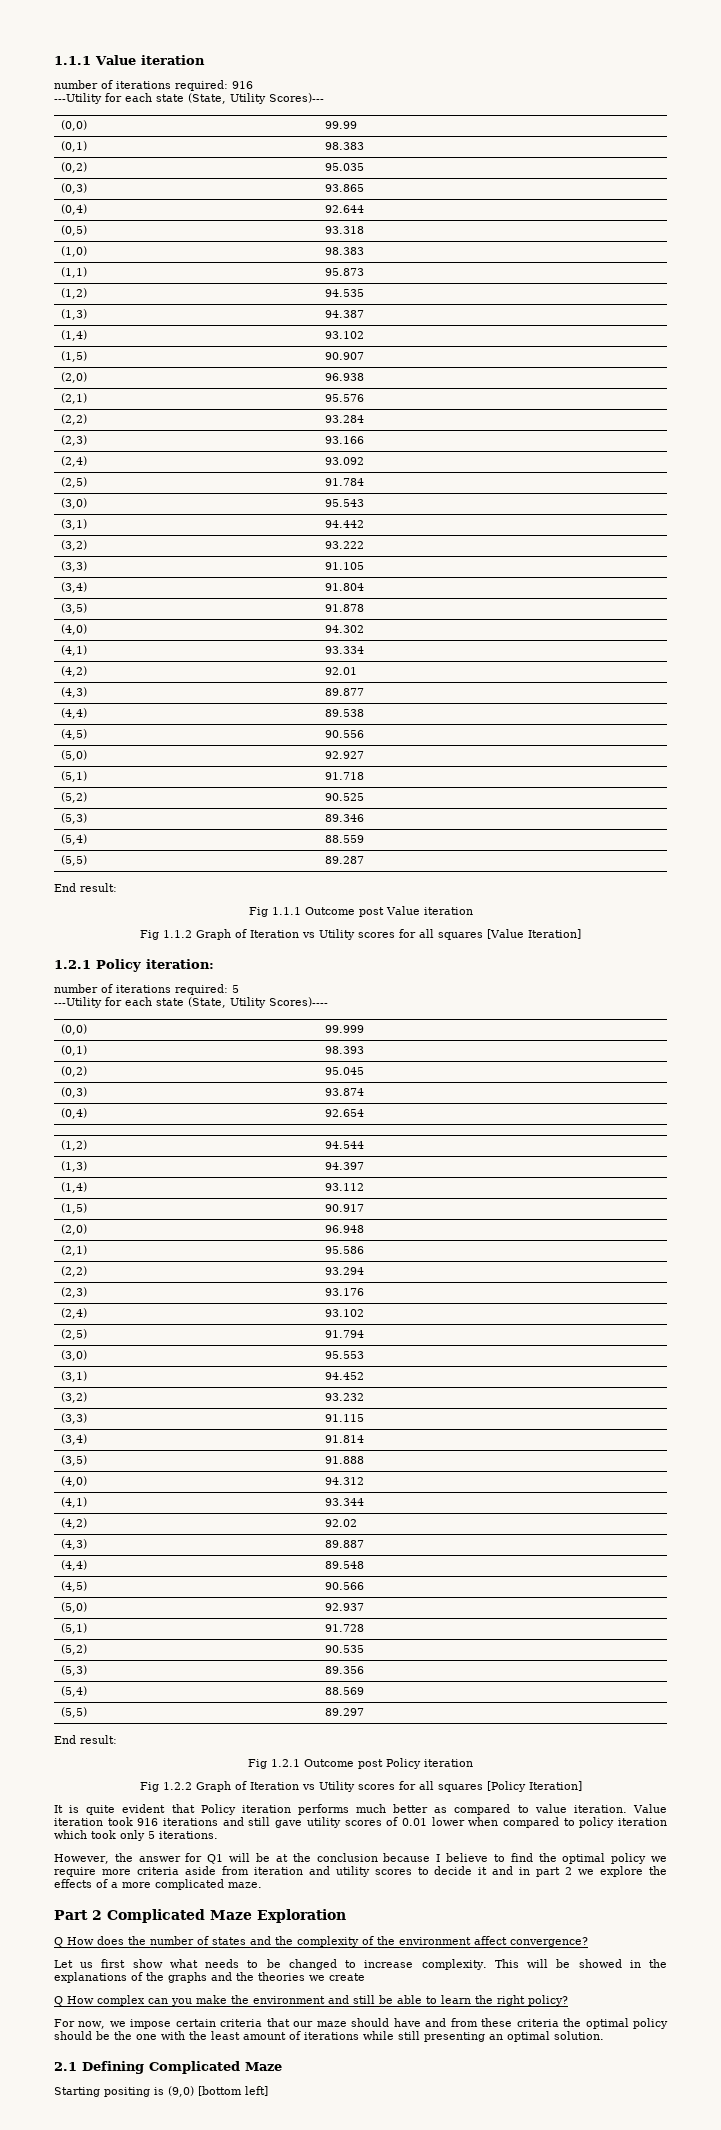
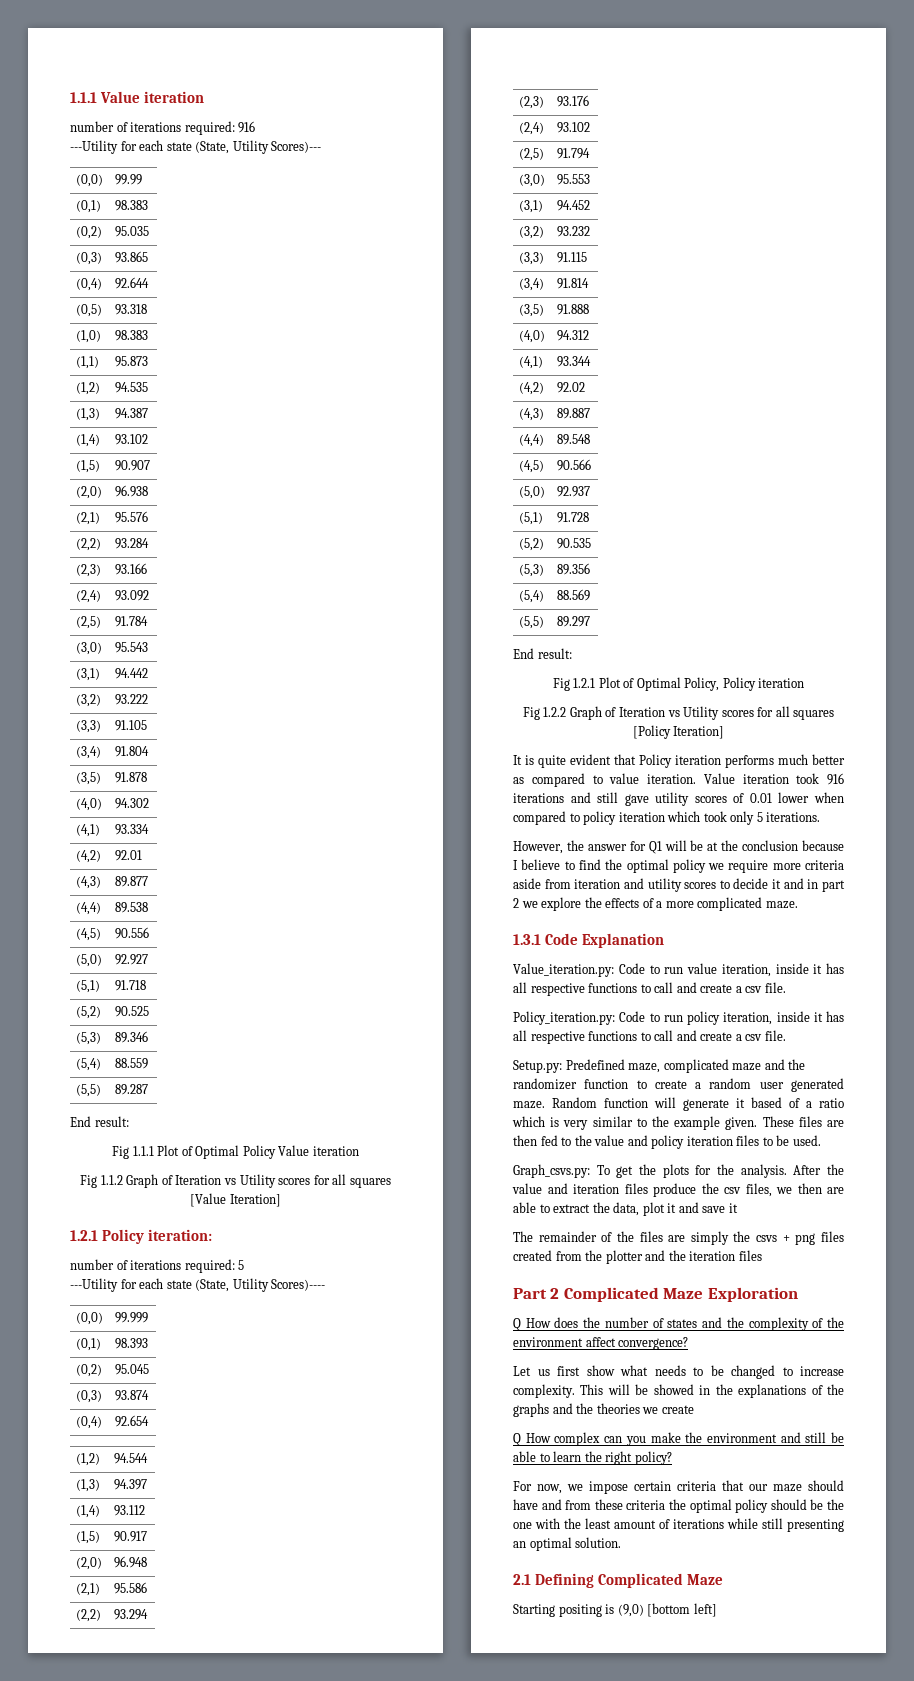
- Fig 1.1.1 Outcome post Value iteration
+ Fig 1.1.1 Plot of Optimal Policy Value iteration
- Fig 1.2.1 Outcome post Policy iteration
+ Fig 1.2.1 Plot of Optimal Policy, Policy iteration
+ 1.3.1 Code Explanation
+ Value_iteration.py: Code to run value iteration, inside it has all respective functions to call and create a csv file.
+ Policy_iteration.py: Code to run policy iteration, inside it has all respective functions to call and create a csv file.
+ Setup.py: Predefined maze, complicated maze and the randomizer function to create a random user generated maze. Random function will generate it based of a ratio which is very similar to the example given. These files are then fed to the value and policy iteration files to be used.
+ Graph_csvs.py: To get the plots for the analysis. After the value and iteration files produce the csv files, we then are able to extract the data, plot it and save it
+ The remainder of the files are simply the csvs + png files created from the plotter and the iteration files

